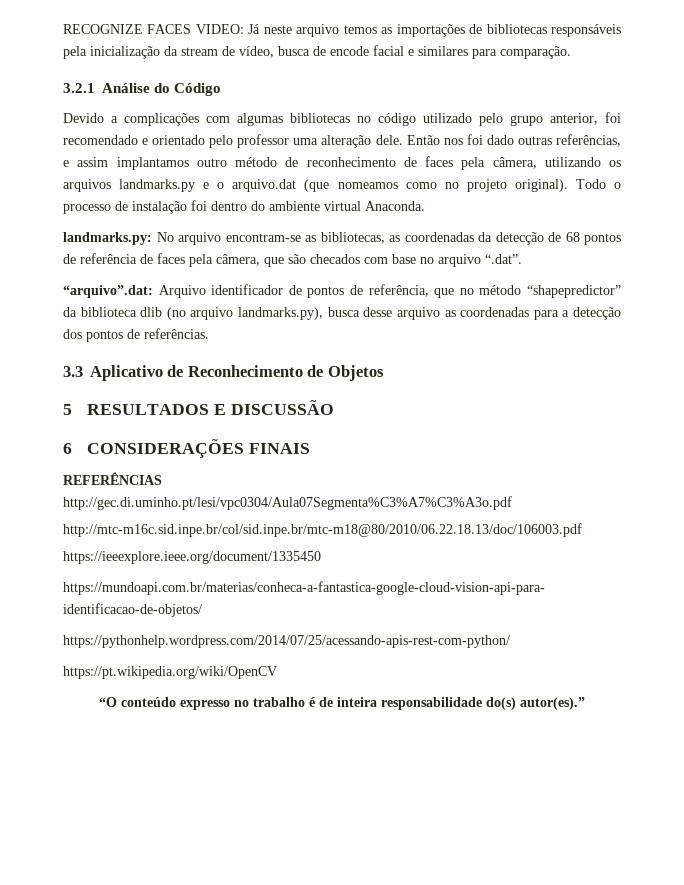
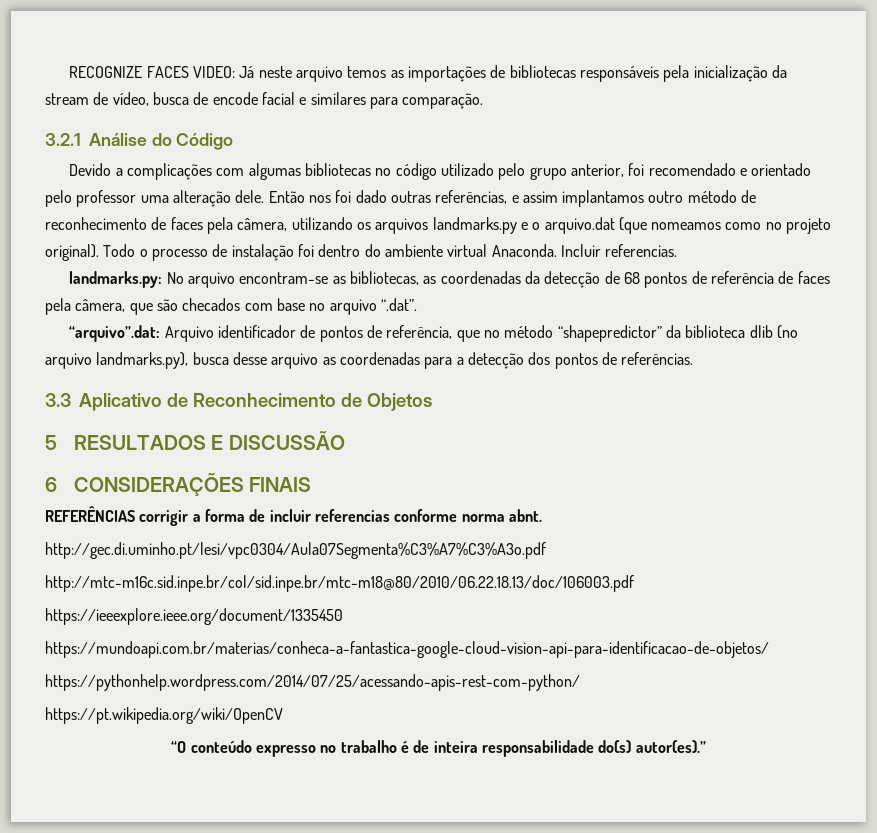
+ Incluir referencias.
- REFERÊNCIAS
+ REFERÊNCIAS corrigir a forma de incluir referencias conforme norma abnt.

